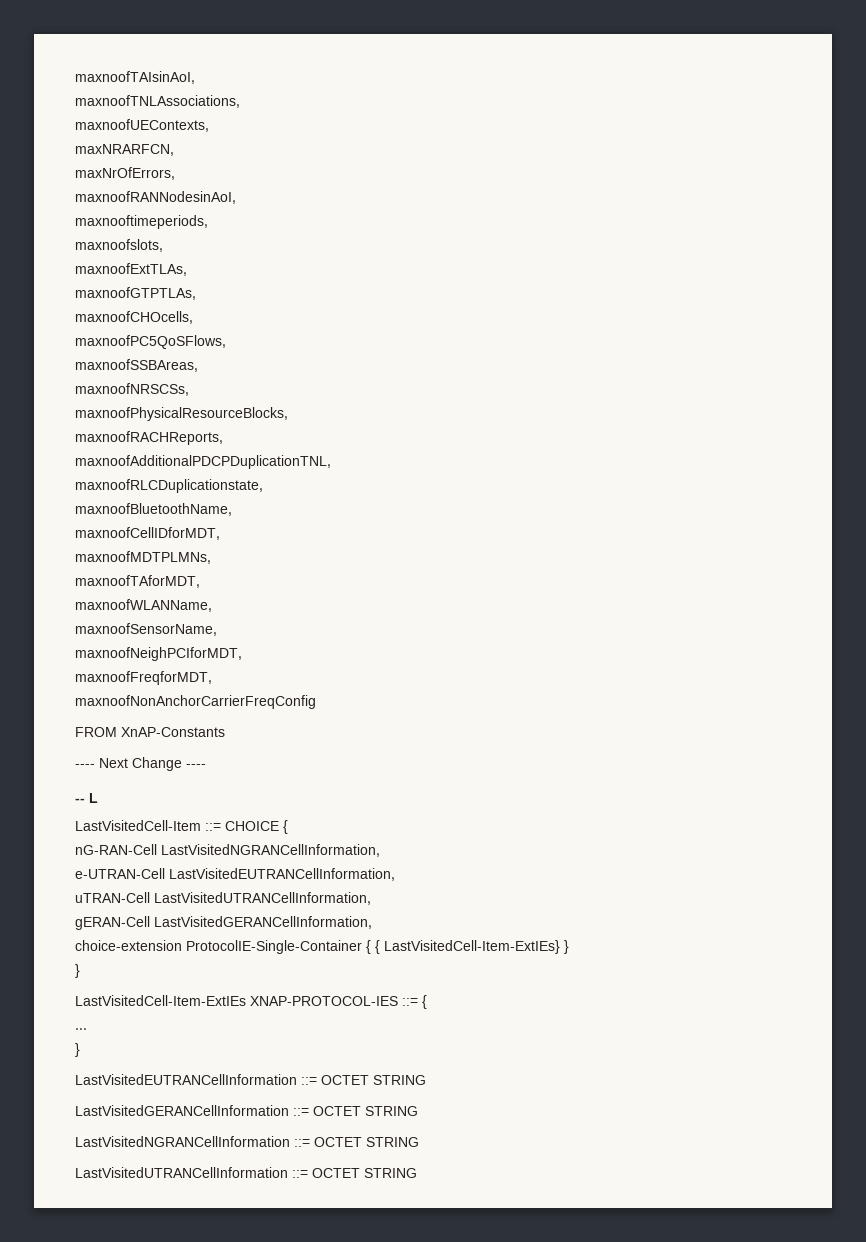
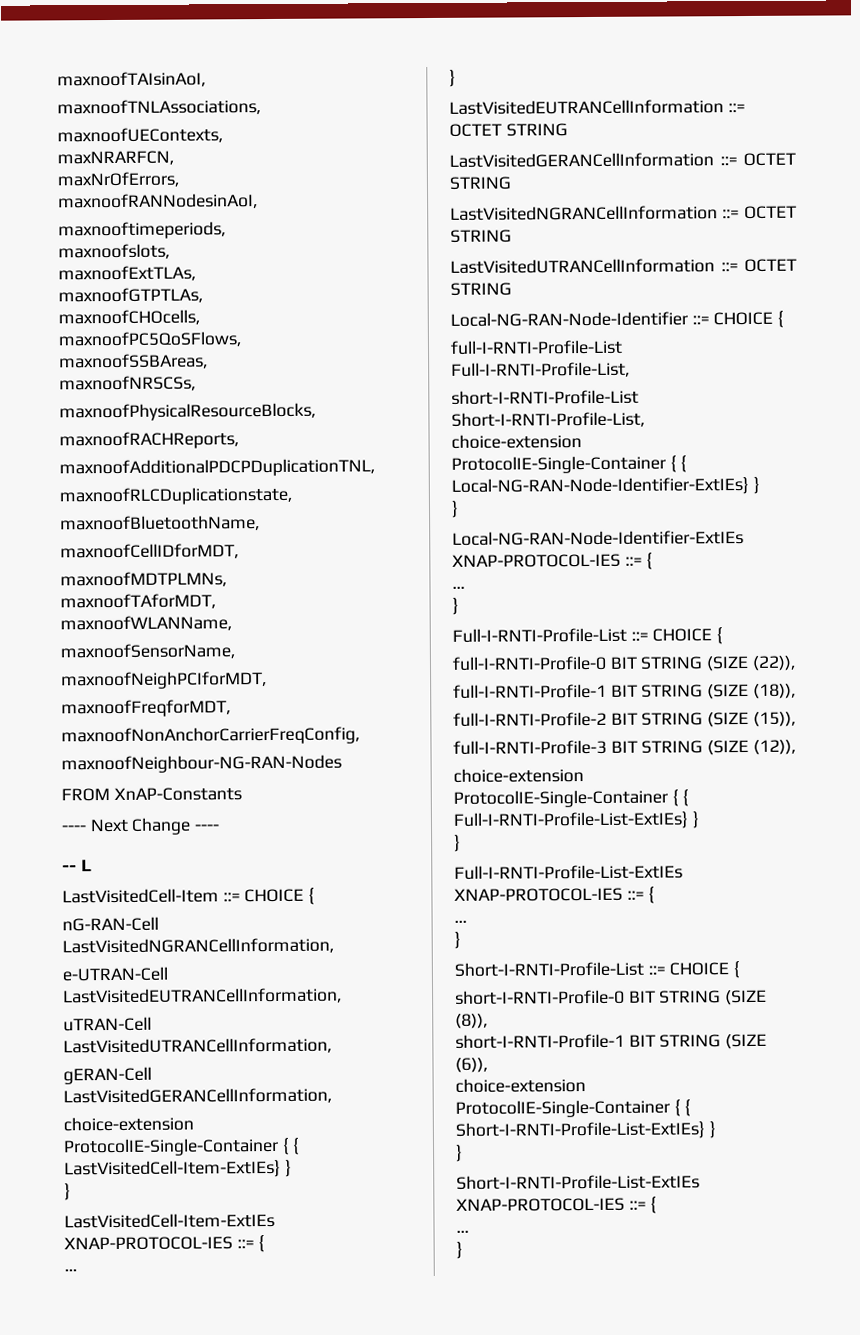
- maxnoofNonAnchorCarrierFreqConfig
+ maxnoofNonAnchorCarrierFreqConfig,
+ maxnoofNeighbour-NG-RAN-Nodes
+ Local-NG-RAN-Node-Identifier ::= CHOICE {
+ full-I-RNTI-Profile-List Full-I-RNTI-Profile-List,
+ short-I-RNTI-Profile-List Short-I-RNTI-Profile-List,
+ choice-extension ProtocolIE-Single-Container { { Local-NG-RAN-Node-Identifier-ExtIEs} }
+ }
+ Local-NG-RAN-Node-Identifier-ExtIEs XNAP-PROTOCOL-IES ::= {
+ ...
+ }
+ Full-I-RNTI-Profile-List ::= CHOICE {
+ full-I-RNTI-Profile-0 BIT STRING (SIZE (22)),
+ full-I-RNTI-Profile-1 BIT STRING (SIZE (18)),
+ full-I-RNTI-Profile-2 BIT STRING (SIZE (15)),
+ full-I-RNTI-Profile-3 BIT STRING (SIZE (12)),
+ choice-extension ProtocolIE-Single-Container { { Full-I-RNTI-Profile-List-ExtIEs} }
+ }
+ Full-I-RNTI-Profile-List-ExtIEs XNAP-PROTOCOL-IES ::= {
+ ...
+ }
+ Short-I-RNTI-Profile-List ::= CHOICE {
+ short-I-RNTI-Profile-0 BIT STRING (SIZE (8)),
+ short-I-RNTI-Profile-1 BIT STRING (SIZE (6)),
+ choice-extension ProtocolIE-Single-Container { { Short-I-RNTI-Profile-List-ExtIEs} }
+ }
+ Short-I-RNTI-Profile-List-ExtIEs XNAP-PROTOCOL-IES ::= {
+ ...
+ }

